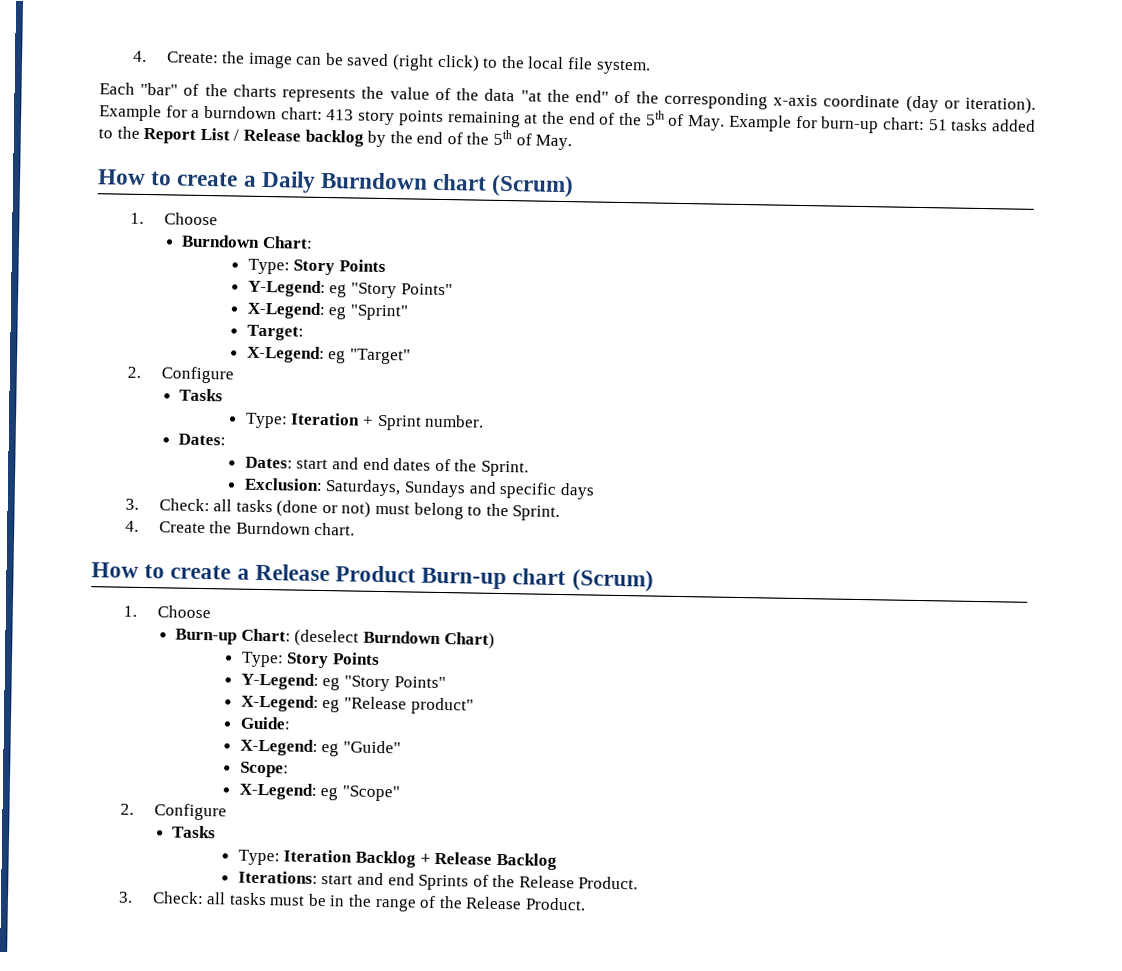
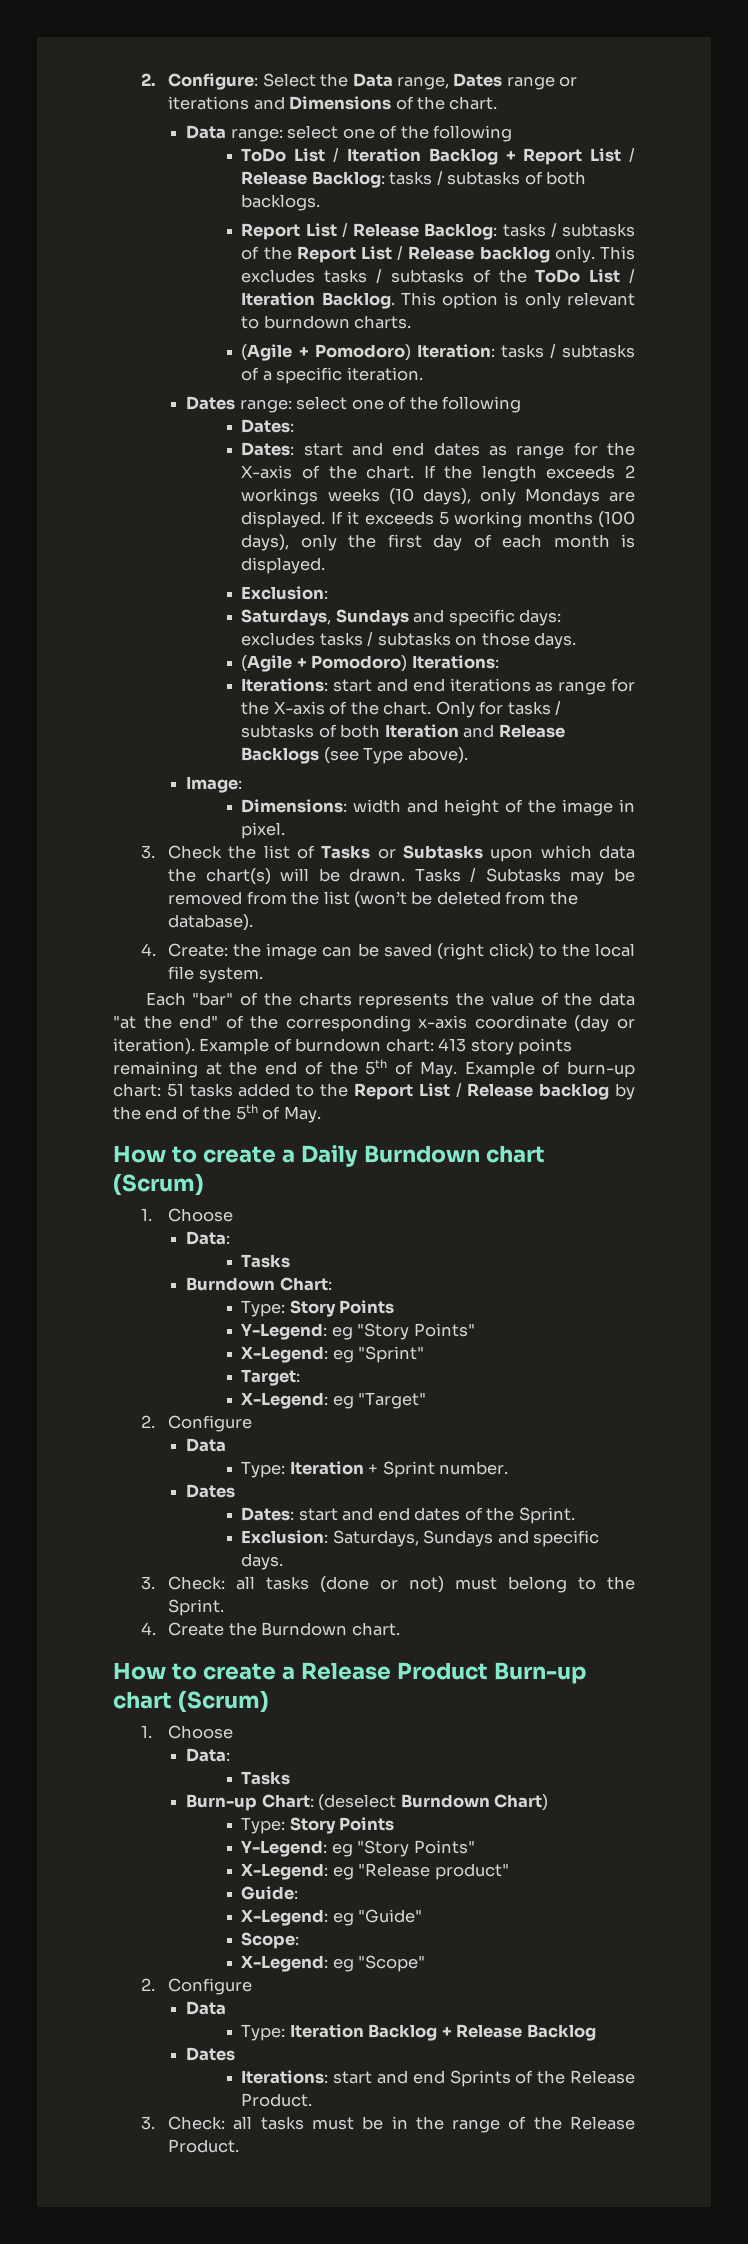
+ 2. Configure: Select the Data range, Dates range or iterations and Dimensions of the chart.
+ Data range: select one of the following
+ ToDo List / Iteration Backlog + Report List / Release Backlog: tasks / subtasks of both backlogs.
+ Report List / Release Backlog: tasks / subtasks of the Report List / Release backlog only. This excludes tasks / subtasks of the ToDo List / Iteration Backlog. This option is only relevant to burndown charts.
+ (Agile + Pomodoro) Iteration: tasks / subtasks of a specific iteration.
+ Dates range: select one of the following
+ Dates:
+ Dates: start and end dates as range for the X-axis of the chart. If the length exceeds 2 workings weeks (10 days), only Mondays are displayed. If it exceeds 5 working months (100 days), only the first day of each month is displayed.
+ Exclusion:
+ Saturdays, Sundays and specific days: excludes tasks / subtasks on those days.
+ (Agile + Pomodoro) Iterations:
+ Iterations: start and end iterations as range for the X-axis of the chart. Only for tasks / subtasks of both Iteration and Release Backlogs (see Type above).
+ Image:
+ Dimensions: width and height of the image in pixel.
+ 3. Check the list of Tasks or Subtasks upon which data the chart(s) will be drawn. Tasks / Subtasks may be removed from the list (won’t be deleted from the database).
- Example for a burndown chart: 413 story points remaining at the end of the 5th of May. Example for burn-up chart: 51 tasks added to the Report List / Release backlog by the end of the 5th of May.
+ Example of burndown chart: 413 story points remaining at the end of the 5th of May. Example of burn-up chart: 51 tasks added to the Report List / Release backlog by the end of the 5th of May.
  How to create a Daily Burndown chart (Scrum)
  1. Choose
+ Data:
+ Tasks
  X-Legend: eg "Target"
  2. Configure
- Tasks
+ Data
  Type: Iteration + Sprint number.
- Dates:
+ Dates
- Exclusion: Saturdays, Sundays and specific days
+ Exclusion: Saturdays, Sundays and specific days.
  How to create a Release Product Burn-up chart (Scrum)
  1. Choose
+ Data:
+ Tasks
  X-Legend: eg "Scope"
  2. Configure
- Tasks
+ Data
  Type: Iteration Backlog + Release Backlog
+ Dates

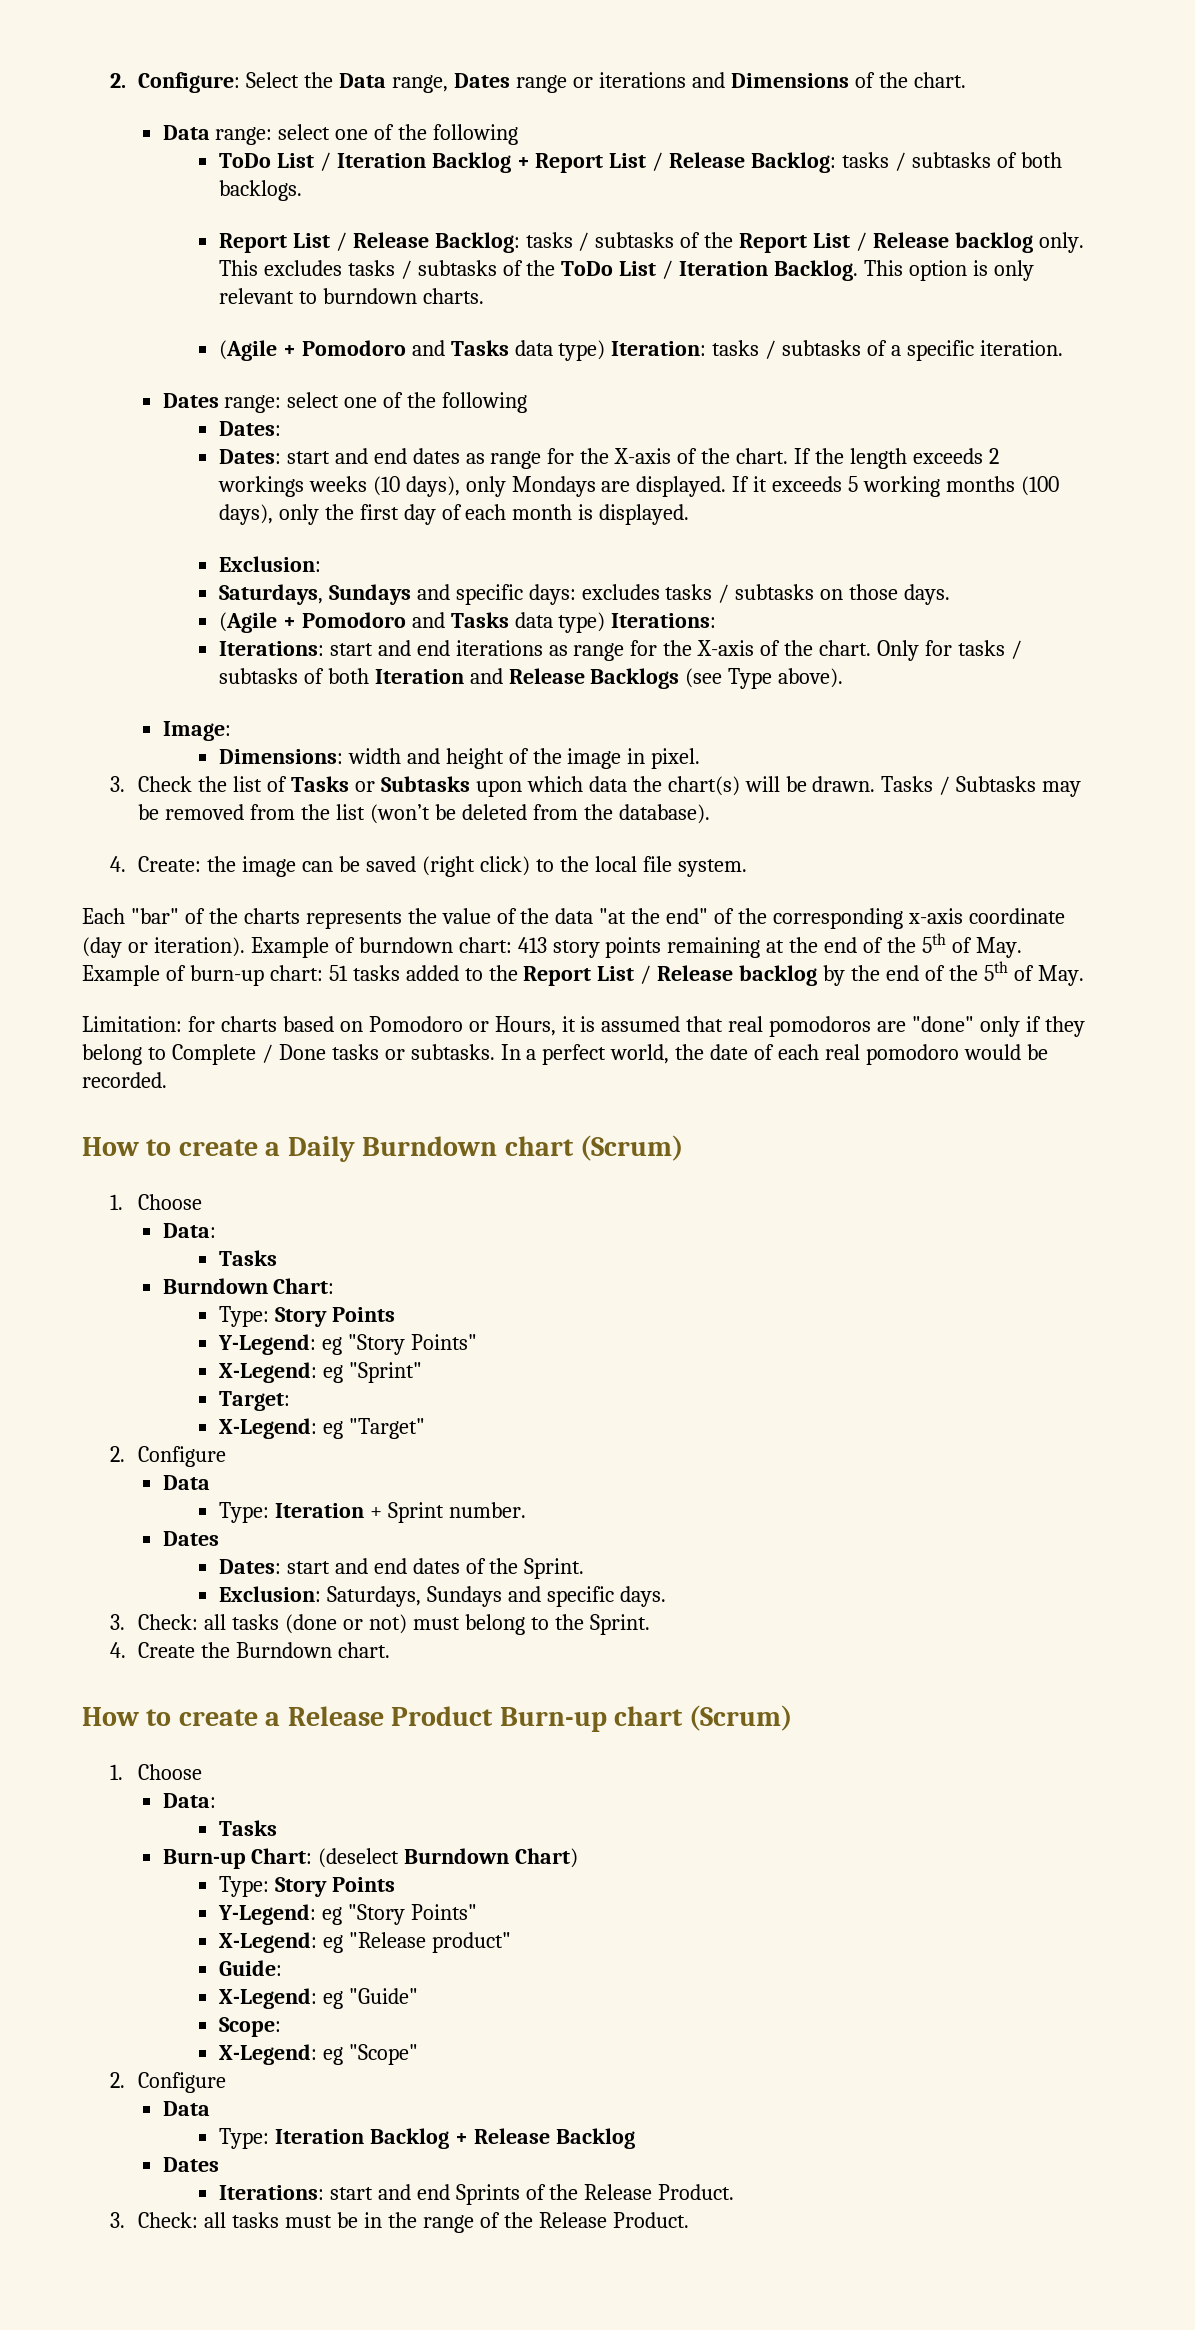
- (Agile + Pomodoro) Iteration: tasks / subtasks of a specific iteration.
+ (Agile + Pomodoro and Tasks data type) Iteration: tasks / subtasks of a specific iteration.
- (Agile + Pomodoro) Iterations:
+ (Agile + Pomodoro and Tasks data type) Iterations:
+ Limitation: for charts based on Pomodoro or Hours, it is assumed that real pomodoros are "done" only if they belong to Complete / Done tasks or subtasks. In a perfect world, the date of each real pomodoro would be recorded.

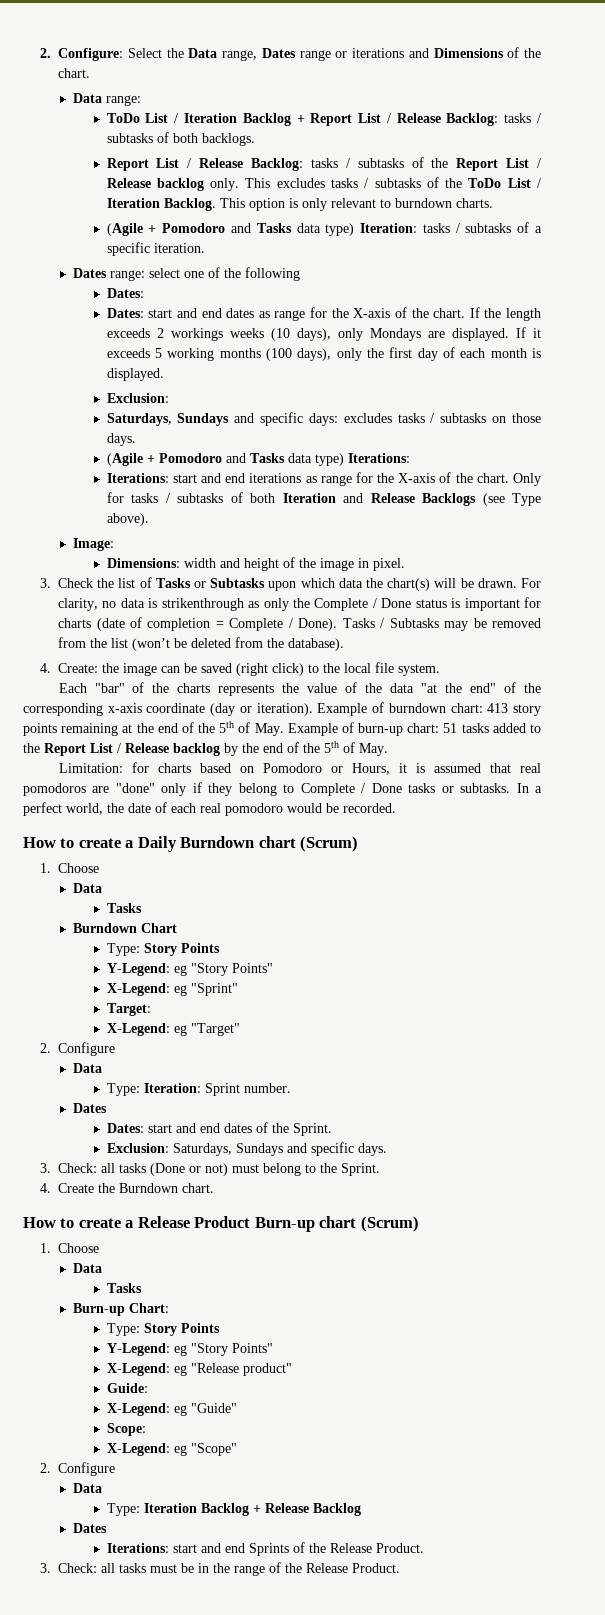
- Data range: select one of the following
+ Data range:
+ For clarity, no data is strikenthrough as only the Complete / Done status is important for charts (date of completion = Complete / Done).
  How to create a Daily Burndown chart (Scrum)
  1. Choose
- Data:
+ Data
- Burndown Chart:
+ Burndown Chart
- Type: Iteration + Sprint number.
+ Type: Iteration: Sprint number.
- 3. Check: all tasks (done or not) must belong to the Sprint.
+ 3. Check: all tasks (Done or not) must belong to the Sprint.
  How to create a Release Product Burn-up chart (Scrum)
  1. Choose
- Data:
+ Data
- Burn-up Chart: (deselect Burndown Chart)
+ Burn-up Chart:

